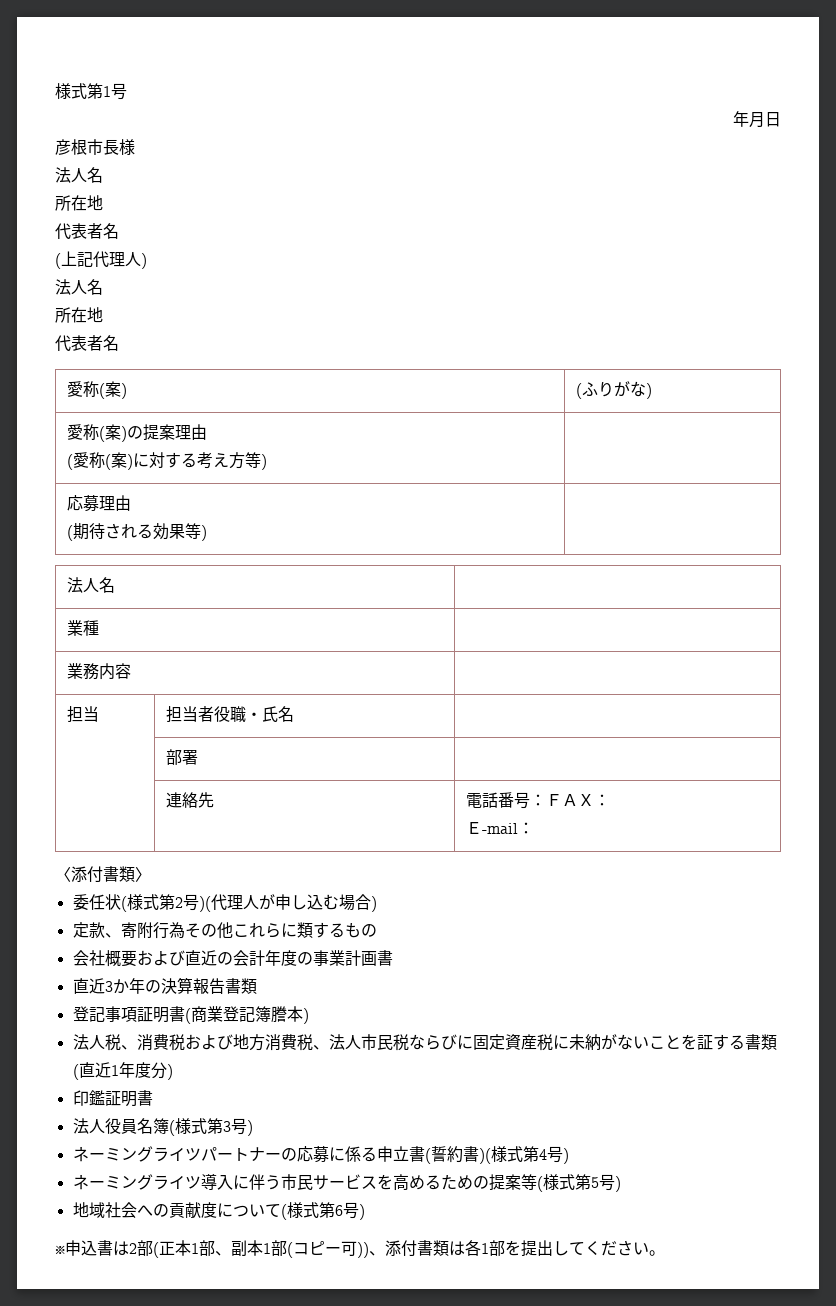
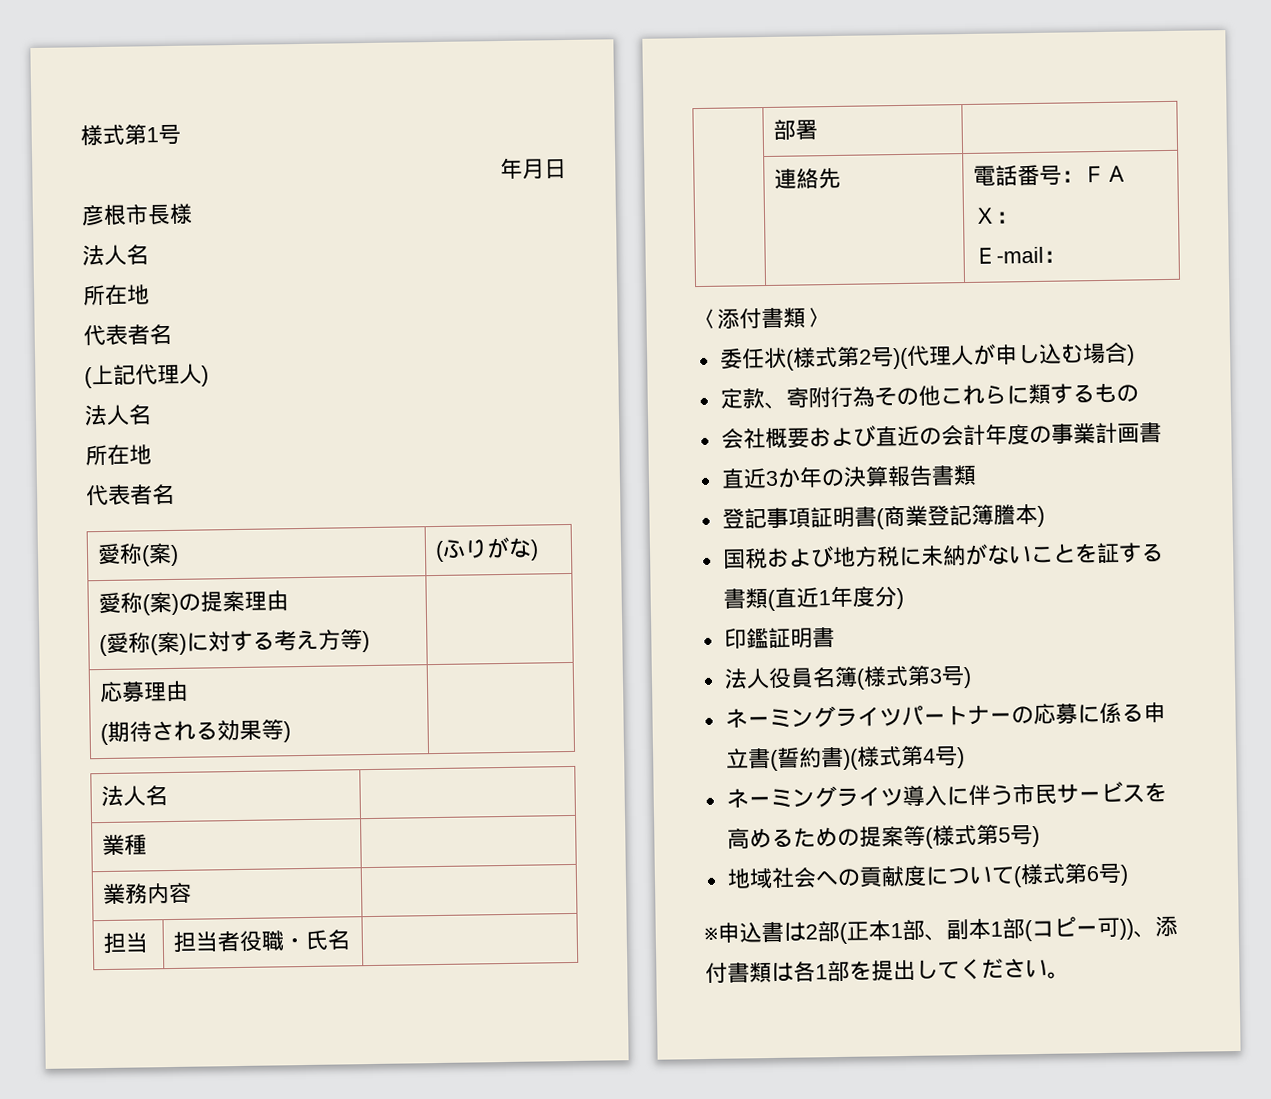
- 法人税、消費税および地方消費税、法人市民税ならびに固定資産税に未納がないことを証する書類(直近1年度分)
+ 国税および地方税に未納がないことを証する書類(直近1年度分)

